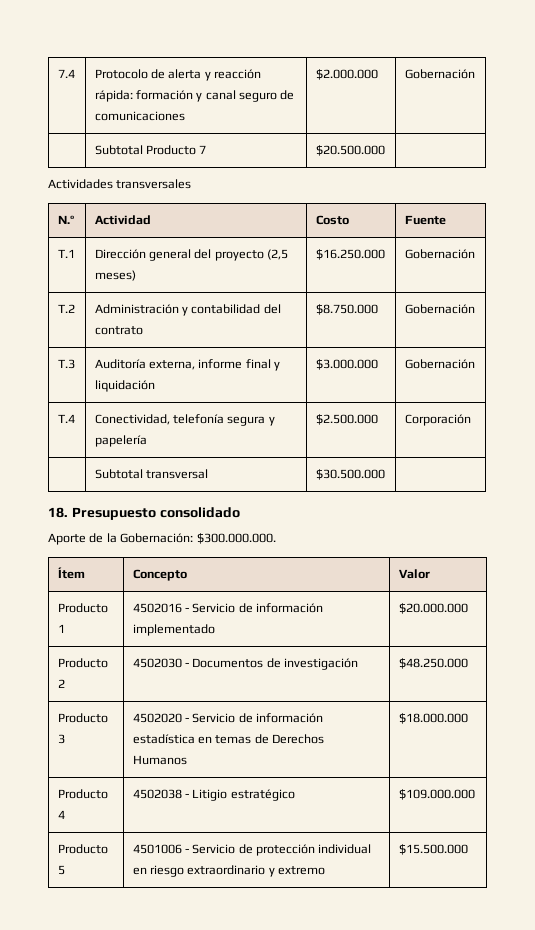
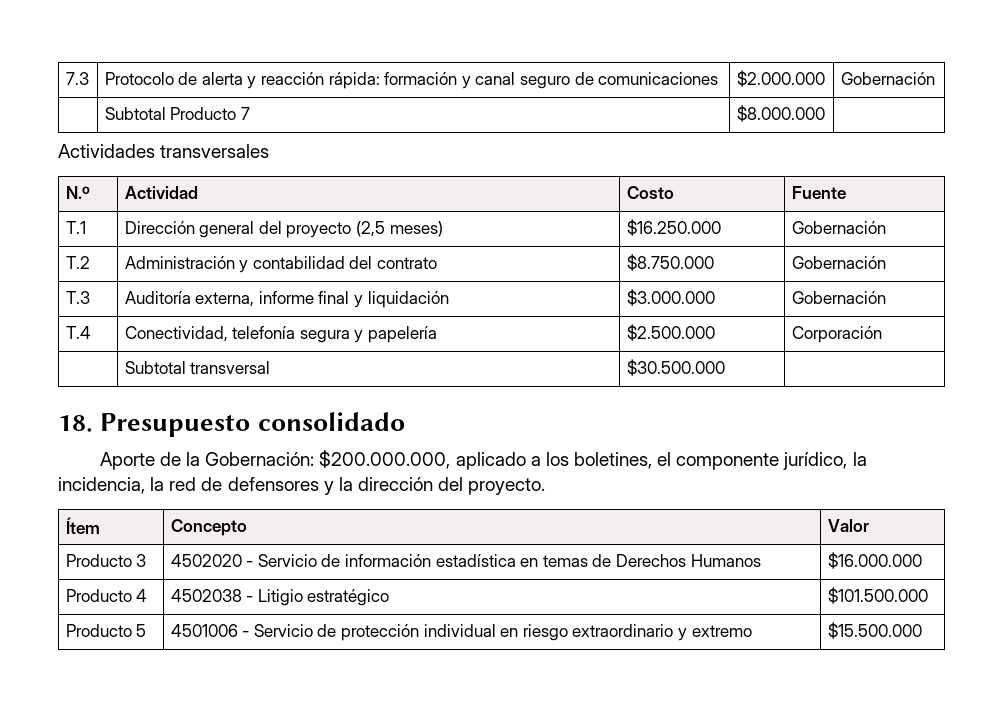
- 7.4 | Protocolo de alerta y reacción rápida: formación y canal seguro de comunicaciones | $2.000.000 | Gobernación
+ 7.3 | Protocolo de alerta y reacción rápida: formación y canal seguro de comunicaciones | $2.000.000 | Gobernación
- | Subtotal Producto 7 | $20.500.000 |
+ | Subtotal Producto 7 | $8.000.000 |
- Aporte de la Gobernación: $300.000.000.
+ Aporte de la Gobernación: $200.000.000, aplicado a los boletines, el componente jurídico, la incidencia, la red de defensores y la dirección del proyecto.
  Ítem | Concepto | Valor
- Producto 1 | 4502016 - Servicio de información implementado | $20.000.000
- Producto 2 | 4502030 - Documentos de investigación | $48.250.000
- Producto 3 | 4502020 - Servicio de información estadística en temas de Derechos Humanos | $18.000.000
+ Producto 3 | 4502020 - Servicio de información estadística en temas de Derechos Humanos | $16.000.000
- Producto 4 | 4502038 - Litigio estratégico | $109.000.000
+ Producto 4 | 4502038 - Litigio estratégico | $101.500.000

